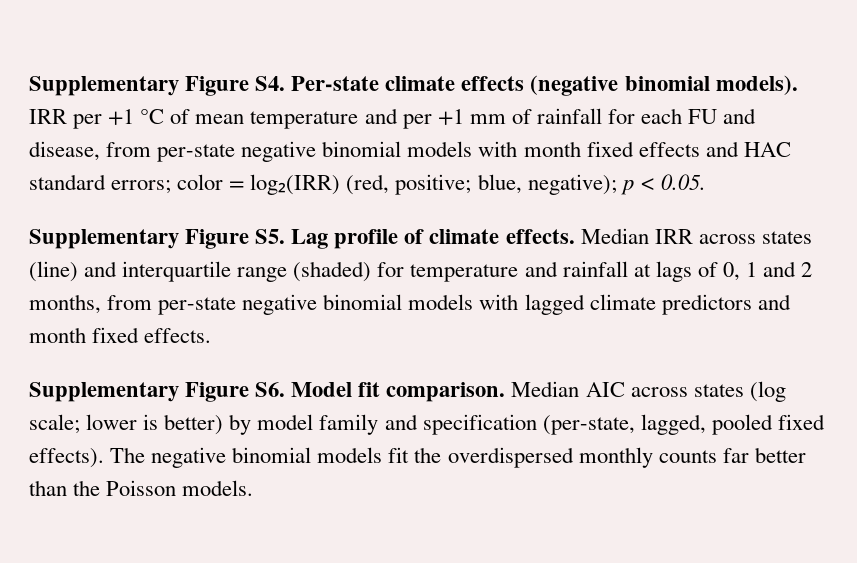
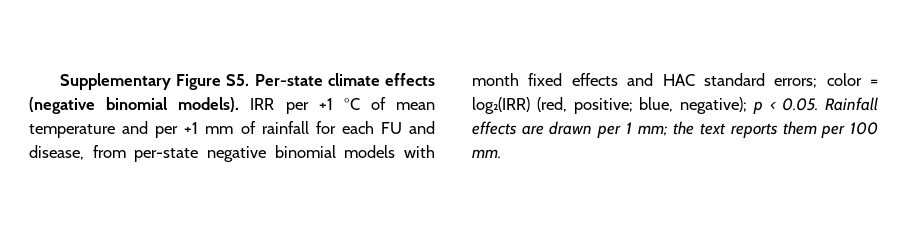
- Supplementary Figure S4. Per-state climate effects (negative binomial models).
+ Supplementary Figure S5. Per-state climate effects (negative binomial models).
- IRR per +1 °C of mean temperature and per +1 mm of rainfall for each FU and disease, from per-state negative binomial models with month fixed effects and HAC standard errors; color = log₂(IRR) (red, positive; blue, negative); p < 0.05.
- Supplementary Figure S5. Lag profile of climate effects. Median IRR across states (line) and interquartile range (shaded) for temperature and rainfall at lags of 0, 1 and 2 months, from per-state negative binomial models with lagged climate predictors and month fixed effects.
- Supplementary Figure S6. Model fit comparison. Median AIC across states (log scale; lower is better) by model family and specification (per-state, lagged, pooled fixed effects). The negative binomial models fit the overdispersed monthly counts far better than the Poisson models.
+ IRR per +1 °C of mean temperature and per +1 mm of rainfall for each FU and disease, from per-state negative binomial models with month fixed effects and HAC standard errors; color = log₂(IRR) (red, positive; blue, negative); p < 0.05. Rainfall effects are drawn per 1 mm; the text reports them per 100 mm.

